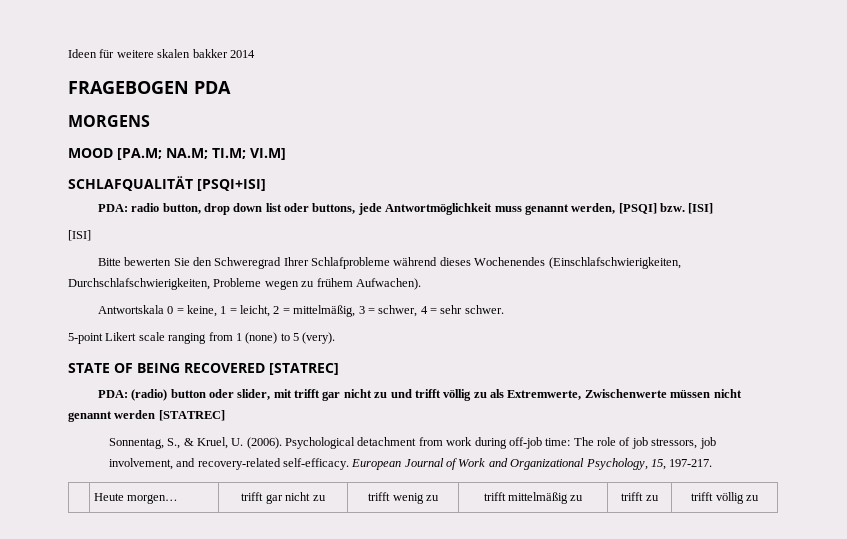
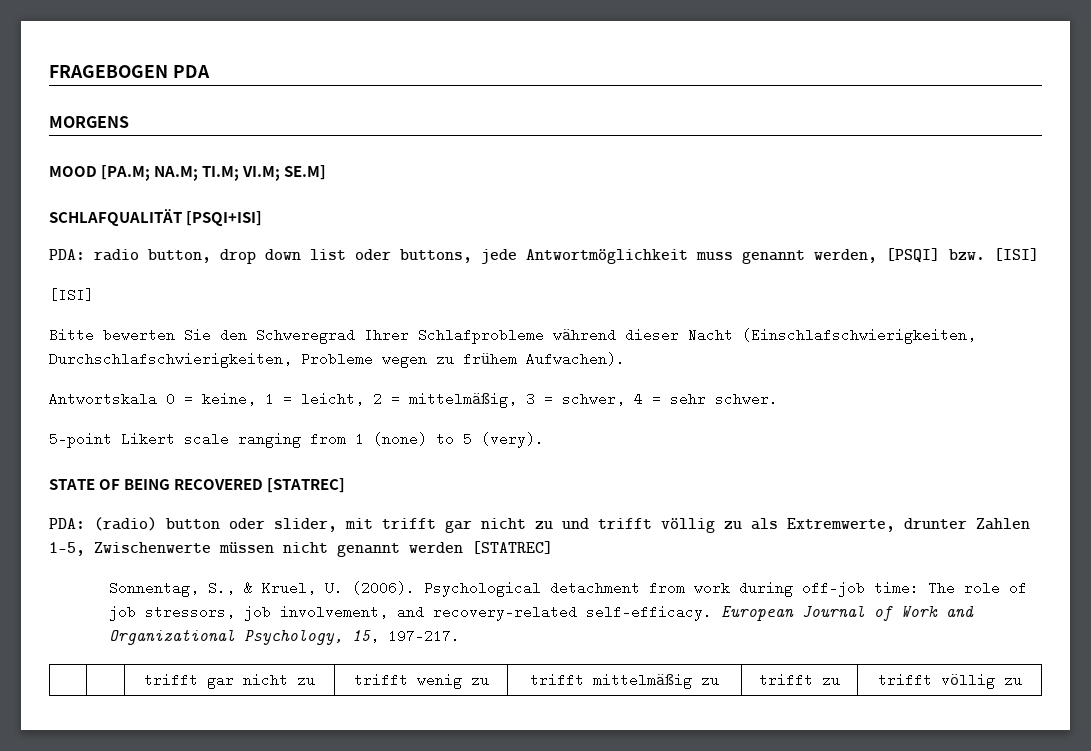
- Ideen für weitere skalen bakker 2014
- MOOD [PA.M; NA.M; TI.M; VI.M]
+ MOOD [PA.M; NA.M; TI.M; VI.M; SE.M]
- Bitte bewerten Sie den Schweregrad Ihrer Schlafprobleme während dieses Wochenendes (Einschlafschwierigkeiten, Durchschlafschwierigkeiten, Probleme wegen zu frühem Aufwachen).
+ Bitte bewerten Sie den Schweregrad Ihrer Schlafprobleme während dieser Nacht (Einschlafschwierigkeiten, Durchschlafschwierigkeiten, Probleme wegen zu frühem Aufwachen).
- PDA: (radio) button oder slider, mit trifft gar nicht zu und trifft völlig zu als Extremwerte, Zwischenwerte müssen nicht genannt werden [STATREC]
+ PDA: (radio) button oder slider, mit trifft gar nicht zu und trifft völlig zu als Extremwerte, drunter Zahlen 1-5, Zwischenwerte müssen nicht genannt werden [STATREC]
- | Heute morgen… | trifft gar nicht zu | trifft wenig zu | trifft mittelmäßig zu | trifft zu | trifft völlig zu
+ | | trifft gar nicht zu | trifft wenig zu | trifft mittelmäßig zu | trifft zu | trifft völlig zu

